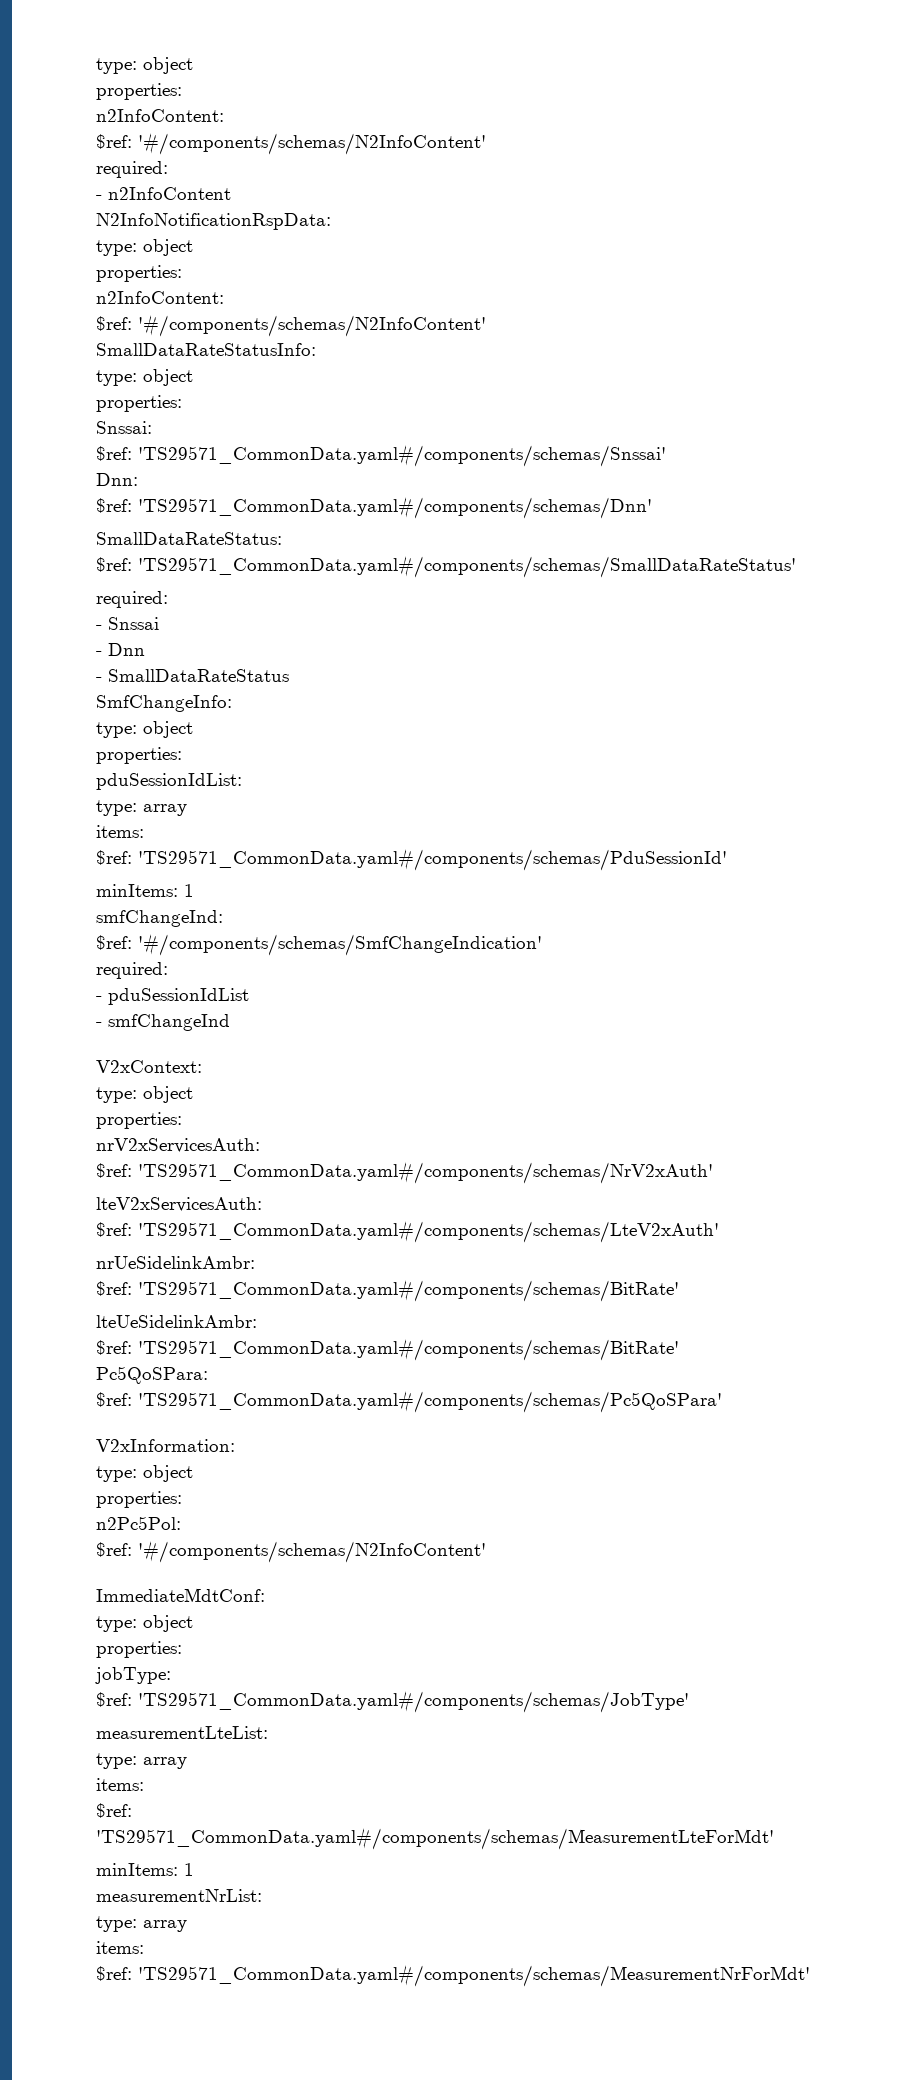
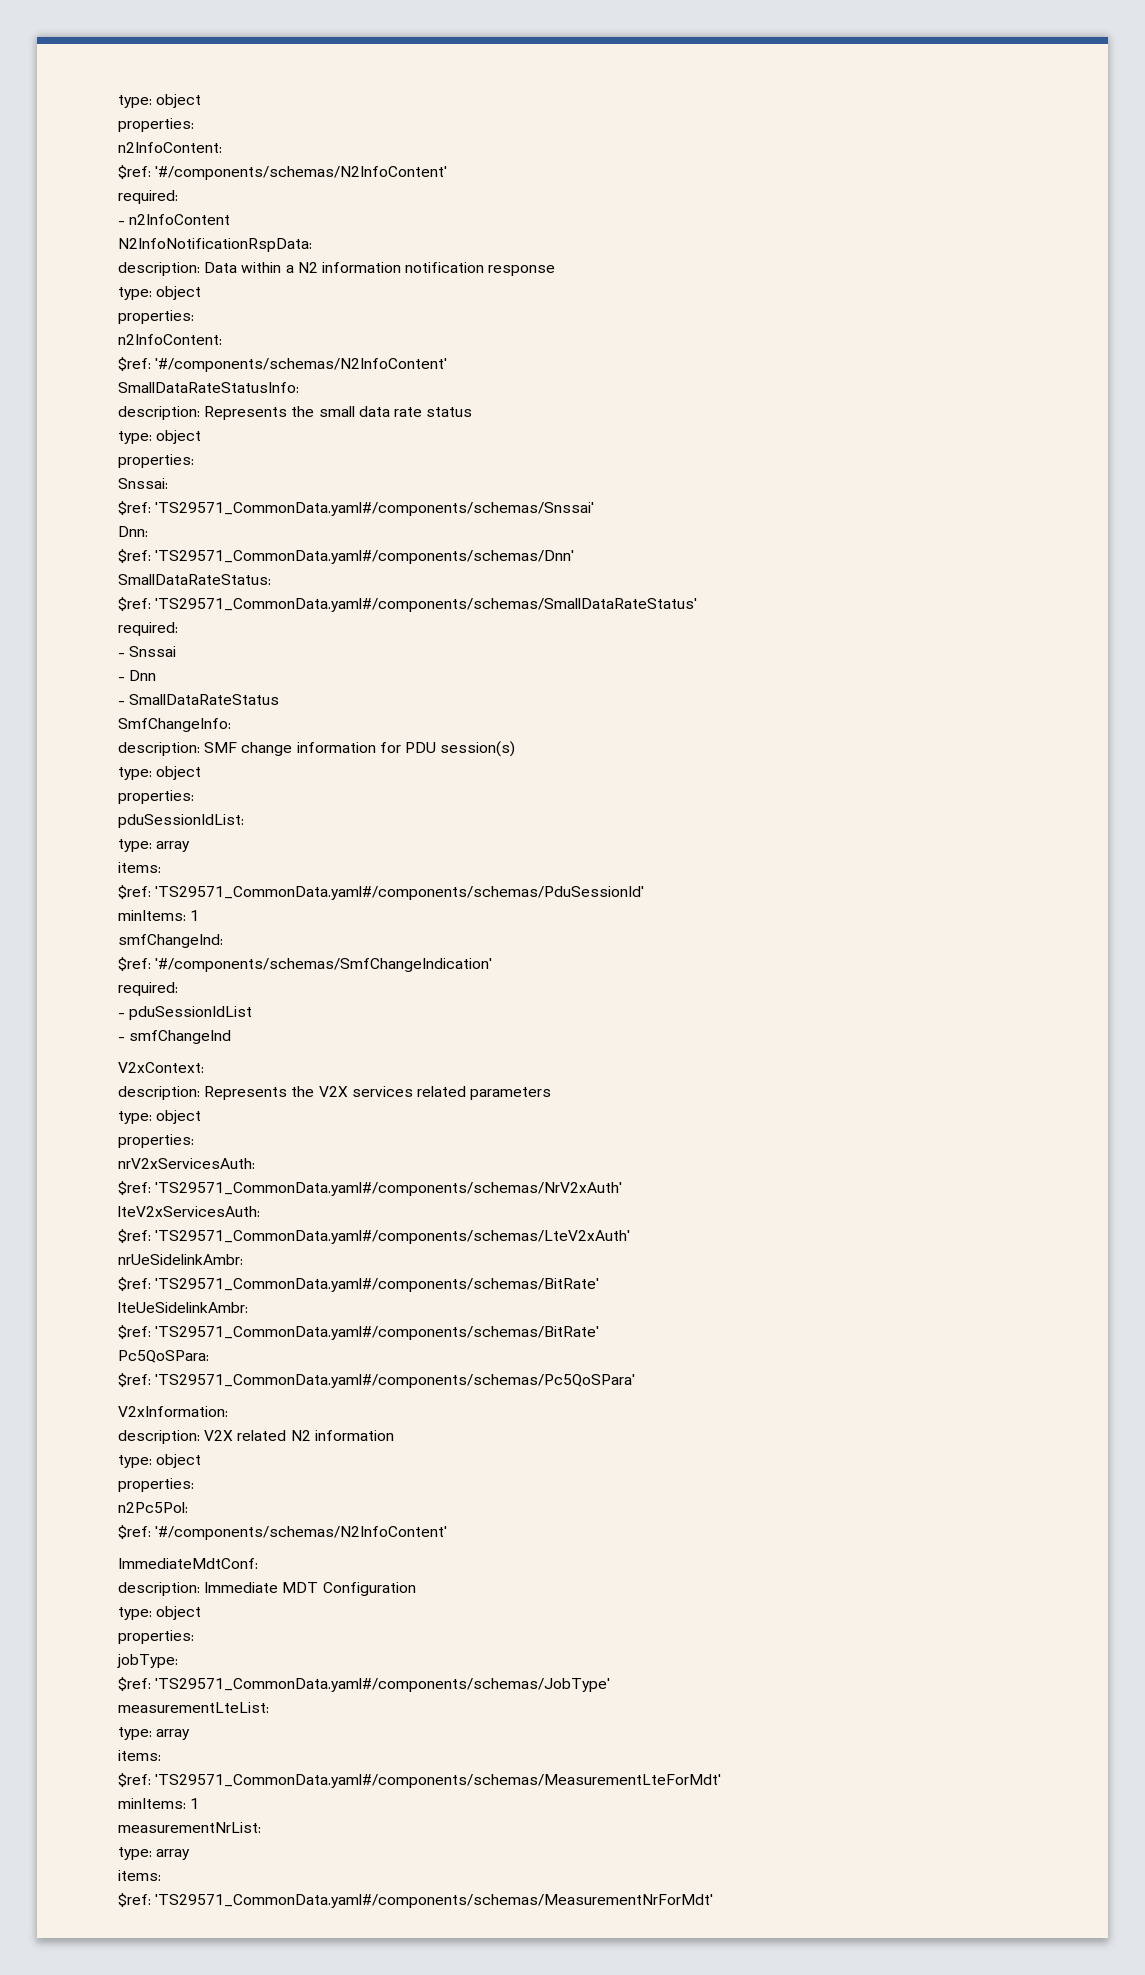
+ description: Data within a N2 information notification response
+ description: Represents the small data rate status
+ description: SMF change information for PDU session(s)
+ description: Represents the V2X services related parameters
+ description: V2X related N2 information
+ description: Immediate MDT Configuration

